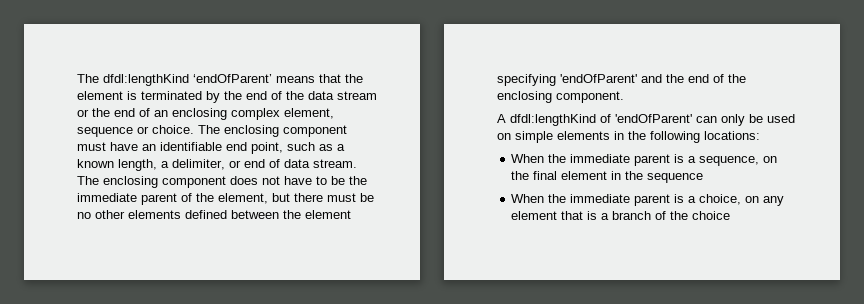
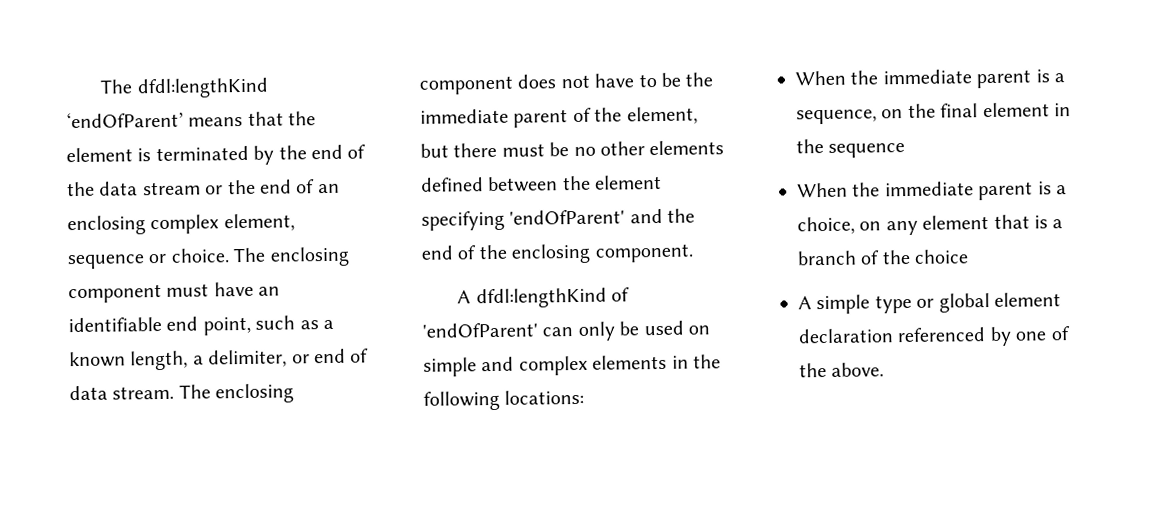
- A dfdl:lengthKind of 'endOfParent' can only be used on simple elements in the following locations:
+ A dfdl:lengthKind of 'endOfParent' can only be used on simple and complex elements in the following locations:
+ A simple type or global element declaration referenced by one of the above.

